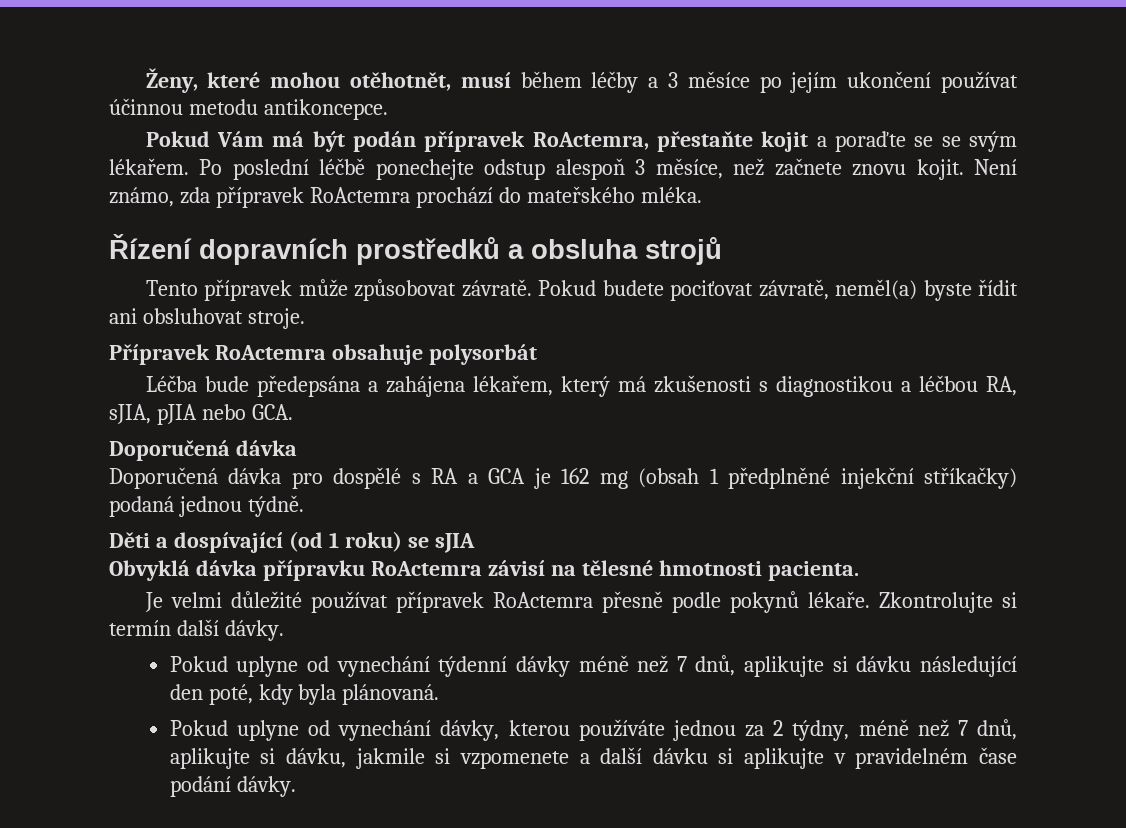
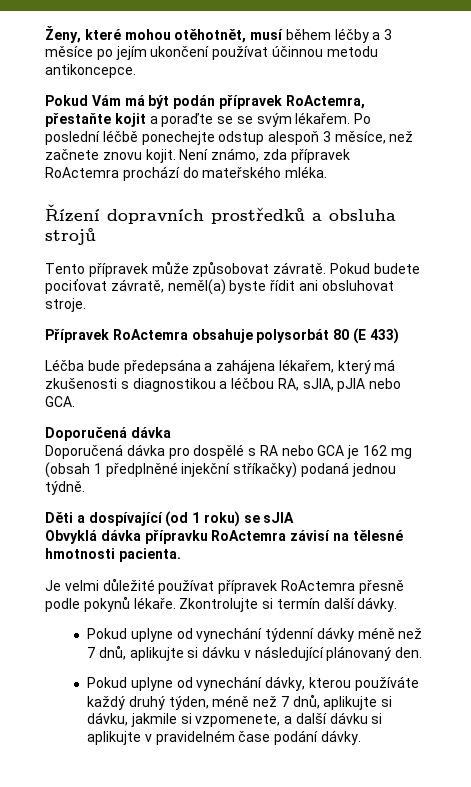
- Přípravek RoActemra obsahuje polysorbát
+ Přípravek RoActemra obsahuje polysorbát 80 (E 433)
- Doporučená dávka pro dospělé s RA a GCA je 162 mg (obsah 1 předplněné injekční stříkačky) podaná jednou týdně.
+ Doporučená dávka pro dospělé s RA nebo GCA je 162 mg (obsah 1 předplněné injekční stříkačky) podaná jednou týdně.
- Pokud uplyne od vynechání týdenní dávky méně než 7 dnů, aplikujte si dávku následující den poté, kdy byla plánovaná.
+ Pokud uplyne od vynechání týdenní dávky méně než 7 dnů, aplikujte si dávku v následující plánovaný den.
- Pokud uplyne od vynechání dávky, kterou používáte jednou za 2 týdny, méně než 7 dnů, aplikujte si dávku, jakmile si vzpomenete a další dávku si aplikujte v pravidelném čase podání dávky.
+ Pokud uplyne od vynechání dávky, kterou používáte každý druhý týden, méně než 7 dnů, aplikujte si dávku, jakmile si vzpomenete, a další dávku si aplikujte v pravidelném čase podání dávky.

